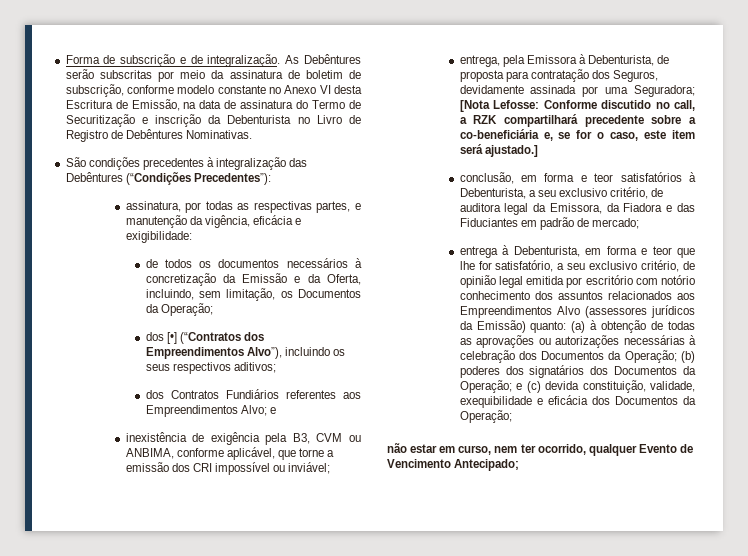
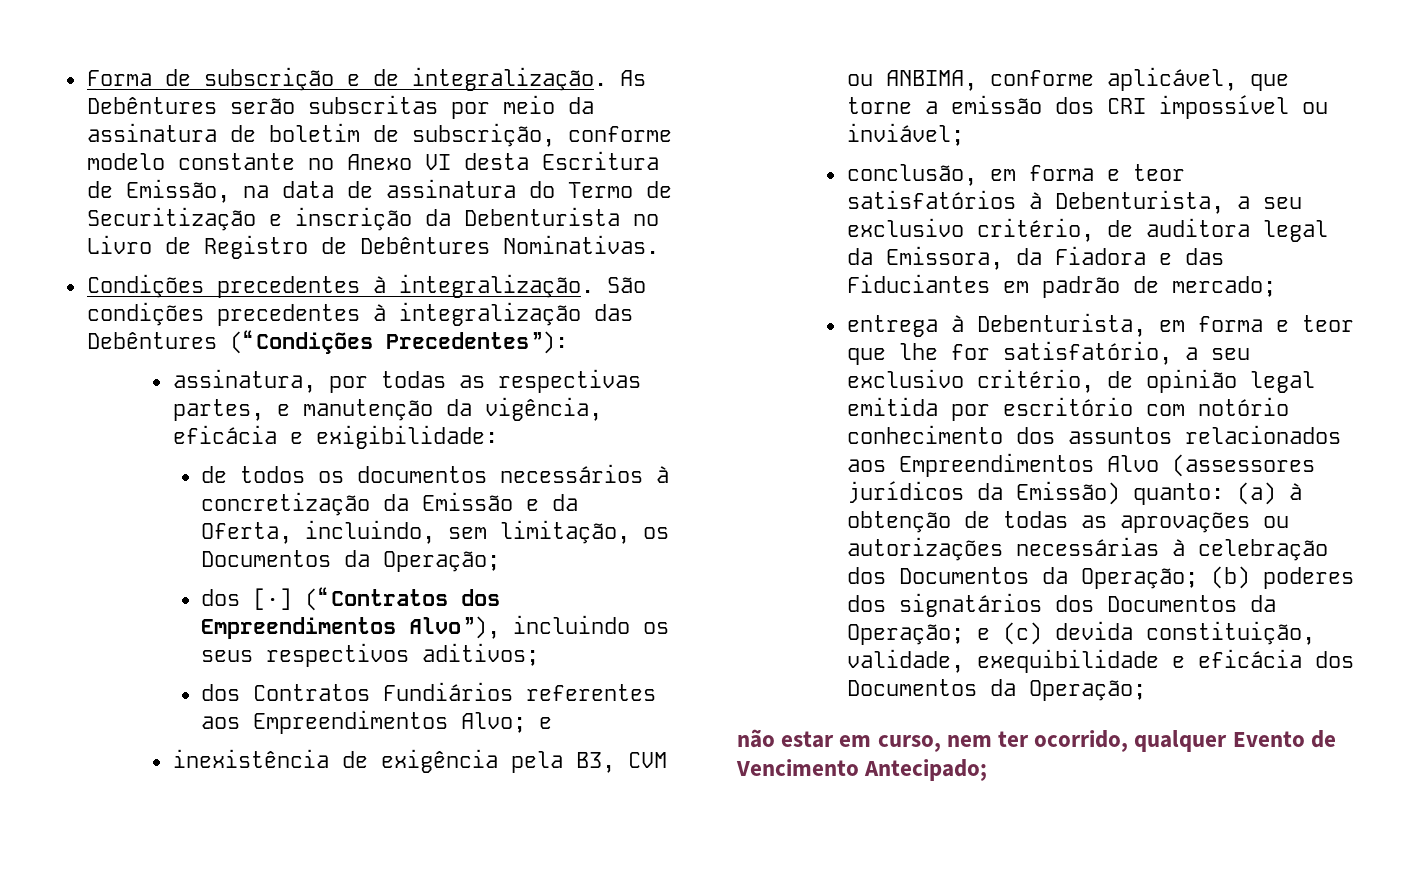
+ Condições precedentes à integralização.
- entrega, pela Emissora à Debenturista, de proposta para contratação dos Seguros, devidamente assinada por uma Seguradora; [Nota Lefosse: Conforme discutido no call, a RZK compartilhará precedente sobre a co-beneficiária e, se for o caso, este item será ajustado.]

